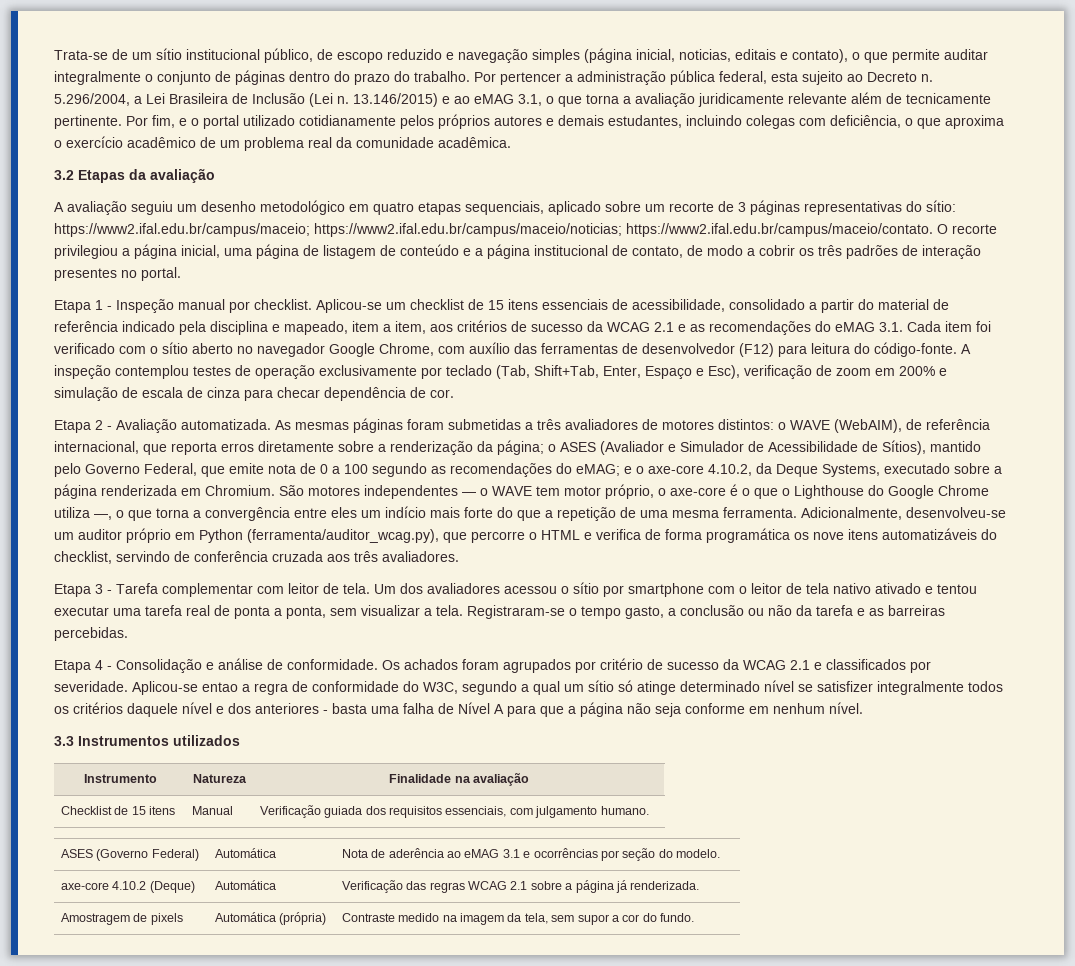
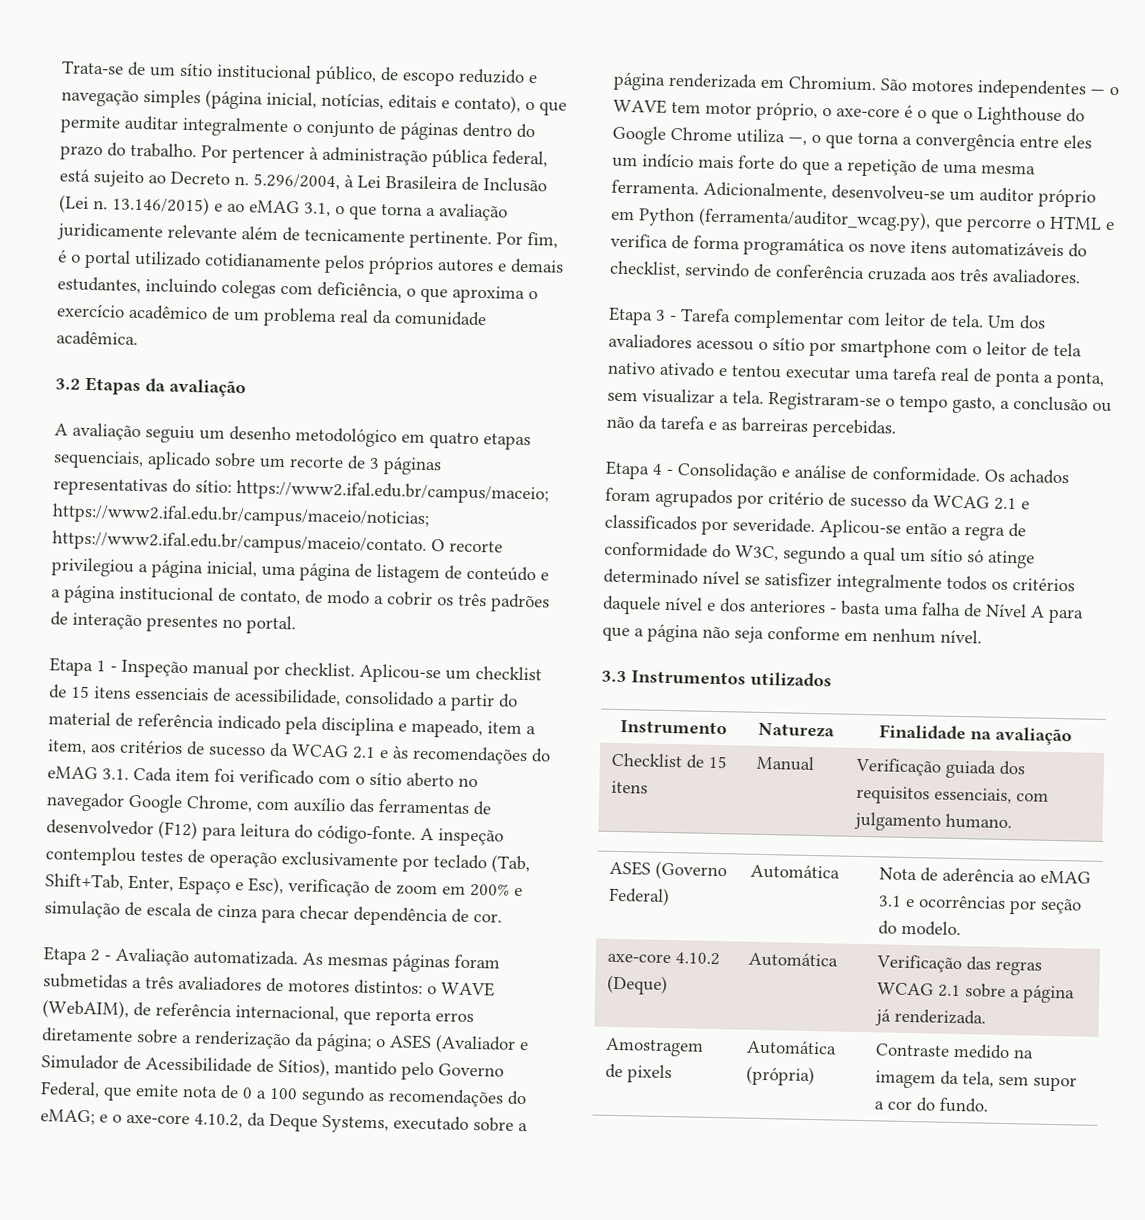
- Trata-se de um sítio institucional público, de escopo reduzido e navegação simples (página inicial, noticias, editais e contato), o que permite auditar integralmente o conjunto de páginas dentro do prazo do trabalho.
+ Trata-se de um sítio institucional público, de escopo reduzido e navegação simples (página inicial, notícias, editais e contato), o que permite auditar integralmente o conjunto de páginas dentro do prazo do trabalho.
- Por pertencer a administração pública federal, esta sujeito ao Decreto n.
+ Por pertencer à administração pública federal, está sujeito ao Decreto n.
- 5.296/2004, a Lei Brasileira de Inclusão (Lei n.
+ 5.296/2004, à Lei Brasileira de Inclusão (Lei n.
- Por fim, e o portal utilizado cotidianamente pelos próprios autores e demais estudantes, incluindo colegas com deficiência, o que aproxima o exercício acadêmico de um problema real da comunidade acadêmica.
+ Por fim, é o portal utilizado cotidianamente pelos próprios autores e demais estudantes, incluindo colegas com deficiência, o que aproxima o exercício acadêmico de um problema real da comunidade acadêmica.
- Aplicou-se um checklist de 15 itens essenciais de acessibilidade, consolidado a partir do material de referência indicado pela disciplina e mapeado, item a item, aos critérios de sucesso da WCAG 2.1 e as recomendações do eMAG 3.1. Cada item foi verificado com o sítio aberto no navegador Google Chrome, com auxílio das ferramentas de desenvolvedor (F12) para leitura do código-fonte.
+ Aplicou-se um checklist de 15 itens essenciais de acessibilidade, consolidado a partir do material de referência indicado pela disciplina e mapeado, item a item, aos critérios de sucesso da WCAG 2.1 e às recomendações do eMAG 3.1. Cada item foi verificado com o sítio aberto no navegador Google Chrome, com auxílio das ferramentas de desenvolvedor (F12) para leitura do código-fonte.
- Aplicou-se entao a regra de conformidade do W3C, segundo a qual um sítio só atinge determinado nível se satisfizer integralmente todos os critérios daquele nível e dos anteriores - basta uma falha de Nível A para que a página não seja conforme em nenhum nível.
+ Aplicou-se então a regra de conformidade do W3C, segundo a qual um sítio só atinge determinado nível se satisfizer integralmente todos os critérios daquele nível e dos anteriores - basta uma falha de Nível A para que a página não seja conforme em nenhum nível.

